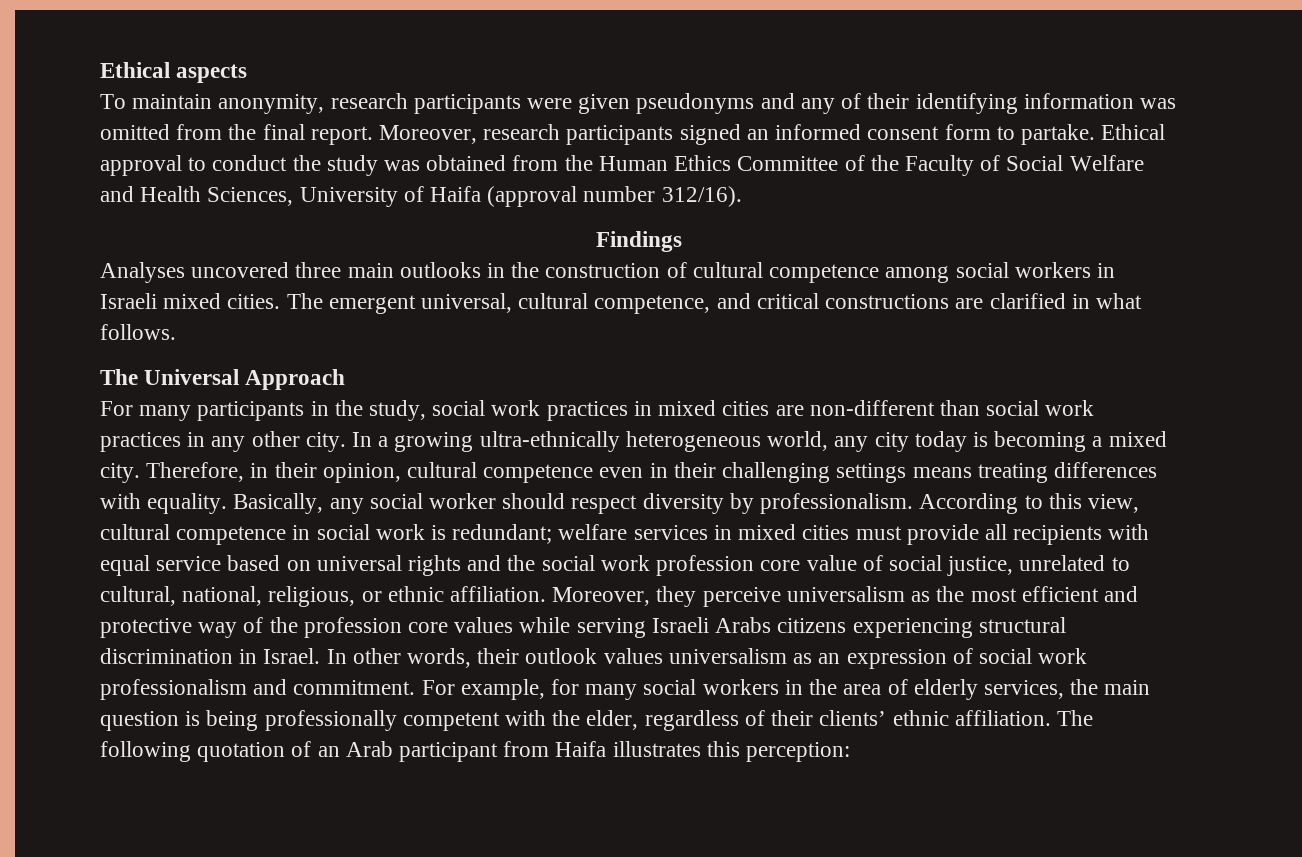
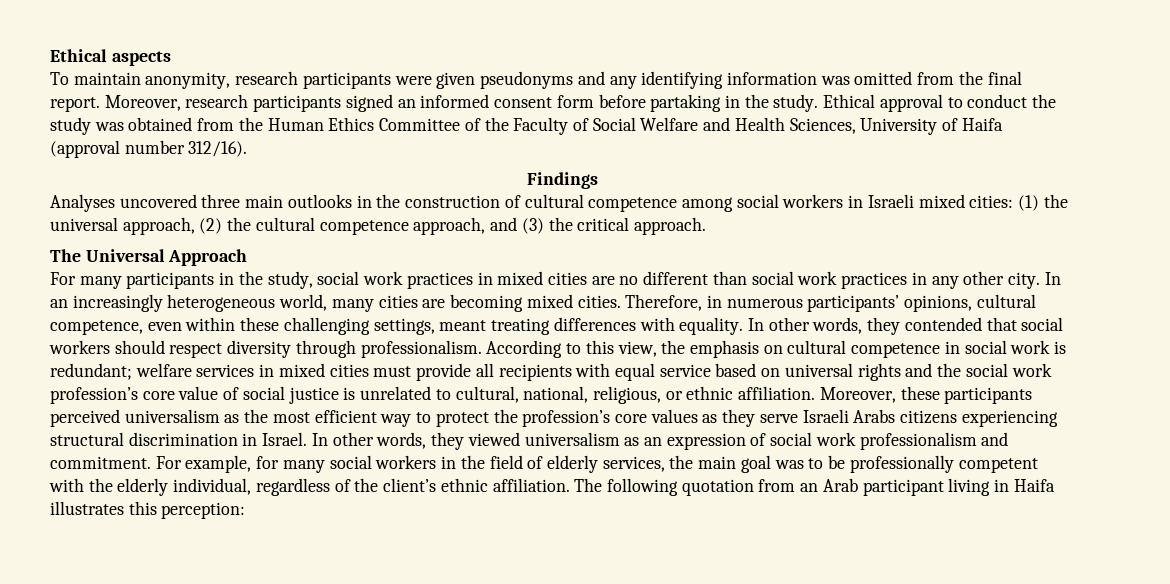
- To maintain anonymity, research participants were given pseudonyms and any of their identifying information was omitted from the final report.
+ To maintain anonymity, research participants were given pseudonyms and any identifying information was omitted from the final report.
- Moreover, research participants signed an informed consent form to partake.
+ Moreover, research participants signed an informed consent form before partaking in the study.
- Analyses uncovered three main outlooks in the construction of cultural competence among social workers in Israeli mixed cities. The emergent universal, cultural competence, and critical constructions are clarified in what follows.
+ Analyses uncovered three main outlooks in the construction of cultural competence among social workers in Israeli mixed cities: (1) the universal approach, (2) the cultural competence approach, and (3) the critical approach.
- For many participants in the study, social work practices in mixed cities are non-different than social work practices in any other city.
+ For many participants in the study, social work practices in mixed cities are no different than social work practices in any other city.
- In a growing ultra-ethnically heterogeneous world, any city today is becoming a mixed city. Therefore, in their opinion, cultural competence even in their challenging settings means treating differences with equality. Basically, any social worker should respect diversity by professionalism.
+ In an increasingly heterogeneous world, many cities are becoming mixed cities. Therefore, in numerous participants’ opinions, cultural competence, even within these challenging settings, meant treating differences with equality. In other words, they contended that social workers should respect diversity through professionalism.
- According to this view, cultural competence in social work is redundant; welfare services in mixed cities must provide all recipients with equal service based on universal rights and the social work profession core value of social justice, unrelated to cultural, national, religious, or ethnic affiliation.
+ According to this view, the emphasis on cultural competence in social work is redundant; welfare services in mixed cities must provide all recipients with equal service based on universal rights and the social work profession’s core value of social justice is unrelated to cultural, national, religious, or ethnic affiliation.
- Moreover, they perceive universalism as the most efficient and protective way of the profession core values while serving Israeli Arabs citizens experiencing structural discrimination in Israel.
+ Moreover, these participants perceived universalism as the most efficient way to protect the profession’s core values as they serve Israeli Arabs citizens experiencing structural discrimination in Israel.
- In other words, their outlook values universalism as an expression of social work professionalism and commitment.
+ In other words, they viewed universalism as an expression of social work professionalism and commitment.
- For example, for many social workers in the area of elderly services, the main question is being professionally competent with the elder, regardless of their clients’ ethnic affiliation.
+ For example, for many social workers in the field of elderly services, the main goal was to be professionally competent with the elderly individual, regardless of the client’s ethnic affiliation.
- The following quotation of an Arab participant from Haifa illustrates this perception:
+ The following quotation from an Arab participant living in Haifa illustrates this perception:

